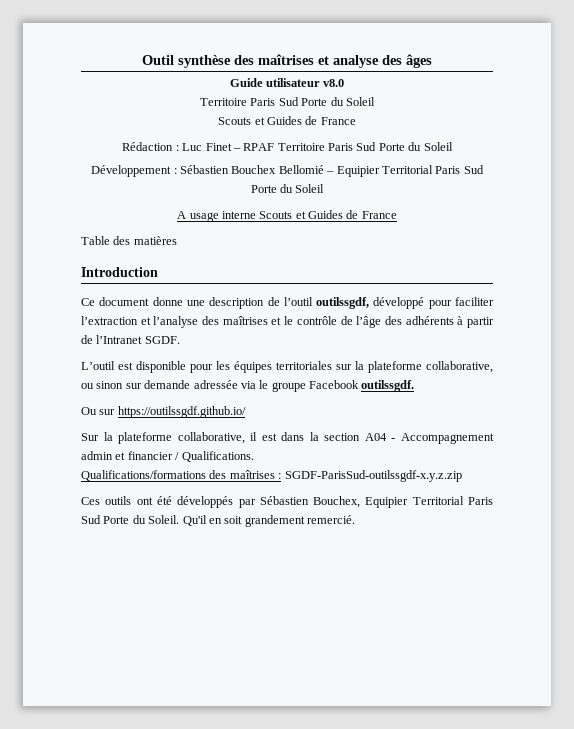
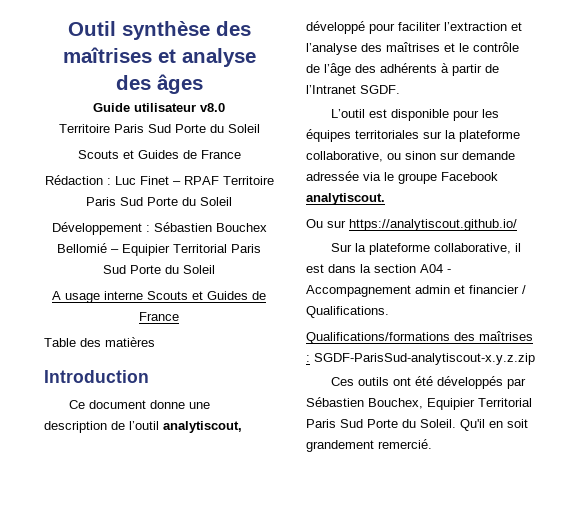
- Ce document donne une description de l’outil outilssgdf, développé pour faciliter l’extraction et l’analyse des maîtrises et le contrôle de l’âge des adhérents à partir de l’Intranet SGDF.
+ Ce document donne une description de l’outil analytiscout, développé pour faciliter l’extraction et l’analyse des maîtrises et le contrôle de l’âge des adhérents à partir de l’Intranet SGDF.
- L’outil est disponible pour les équipes territoriales sur la plateforme collaborative, ou sinon sur demande adressée via le groupe Facebook outilssgdf.
+ L’outil est disponible pour les équipes territoriales sur la plateforme collaborative, ou sinon sur demande adressée via le groupe Facebook analytiscout.
- Ou sur https://outilssgdf.github.io/
+ Ou sur https://analytiscout.github.io/
- Qualifications/formations des maîtrises : SGDF-ParisSud-outilssgdf-x.y.z.zip
+ Qualifications/formations des maîtrises : SGDF-ParisSud-analytiscout-x.y.z.zip

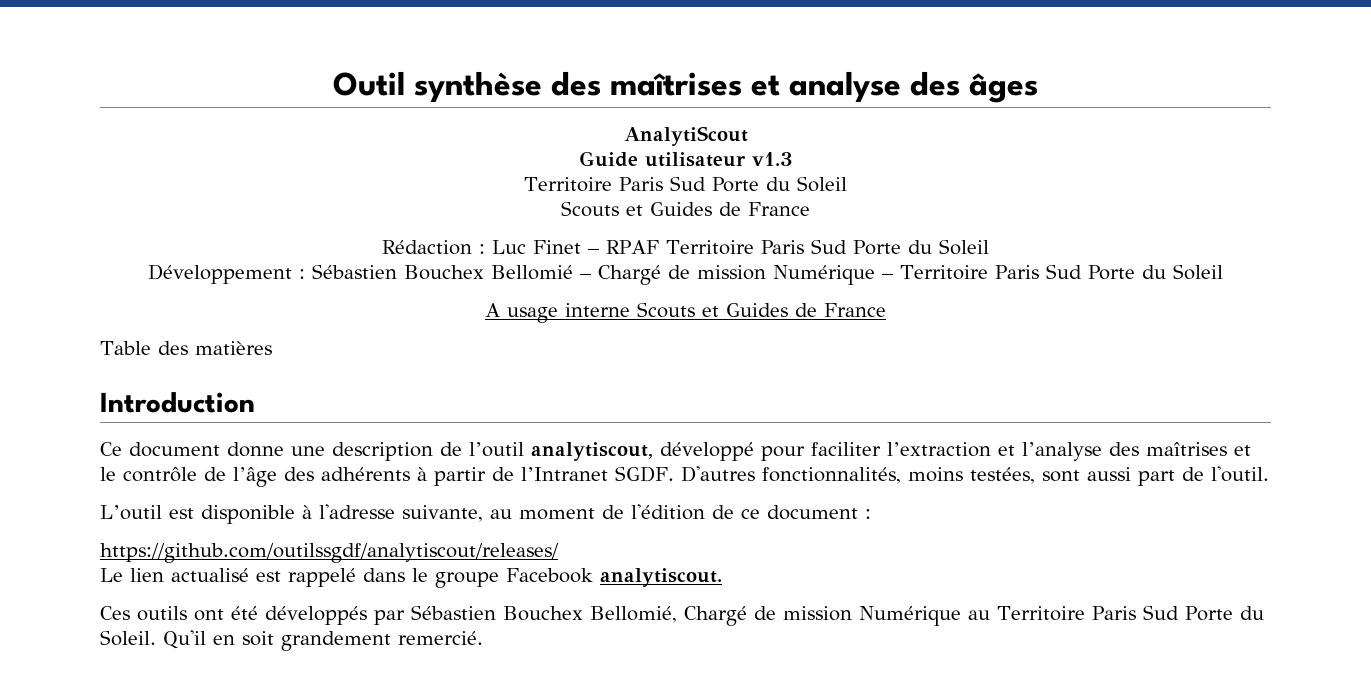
+ AnalytiScout
- Guide utilisateur v8.0
+ Guide utilisateur v1.3
- Développement : Sébastien Bouchex Bellomié – Equipier Territorial Paris Sud Porte du Soleil
+ Développement : Sébastien Bouchex Bellomié – Chargé de mission Numérique – Territoire Paris Sud Porte du Soleil
- Ce document donne une description de l’outil analytiscout, développé pour faciliter l’extraction et l’analyse des maîtrises et le contrôle de l’âge des adhérents à partir de l’Intranet SGDF.
- L’outil est disponible pour les équipes territoriales sur la plateforme collaborative, ou sinon sur demande adressée via le groupe Facebook analytiscout.
- Ou sur https://analytiscout.github.io/
- Sur la plateforme collaborative, il est dans la section A04 - Accompagnement admin et financier / Qualifications.
- Qualifications/formations des maîtrises : SGDF-ParisSud-analytiscout-x.y.z.zip
+ Ce document donne une description de l’outil analytiscout, développé pour faciliter l’extraction et l’analyse des maîtrises et le contrôle de l’âge des adhérents à partir de l’Intranet SGDF. D'autres fonctionnalités, moins testées, sont aussi part de l'outil.
+ L’outil est disponible à l'adresse suivante, au moment de l'édition de ce document :
+ https://github.com/outilssgdf/analytiscout/releases/
+ Le lien actualisé est rappelé dans le groupe Facebook analytiscout.
- Ces outils ont été développés par Sébastien Bouchex, Equipier Territorial Paris Sud Porte du Soleil.
+ Ces outils ont été développés par Sébastien Bouchex Bellomié, Chargé de mission Numérique au Territoire Paris Sud Porte du Soleil.

